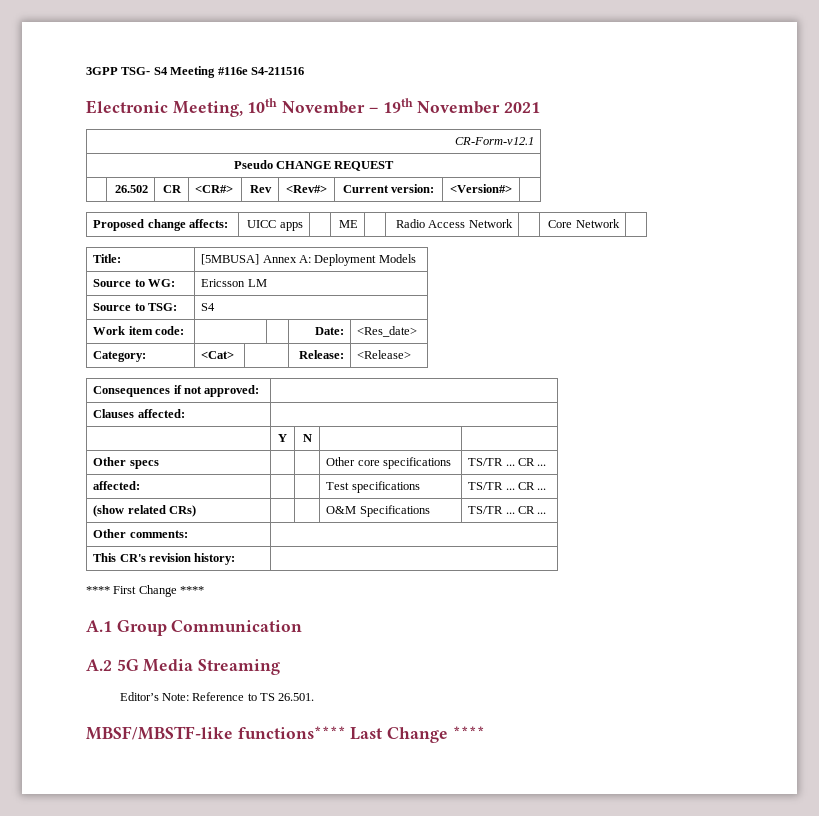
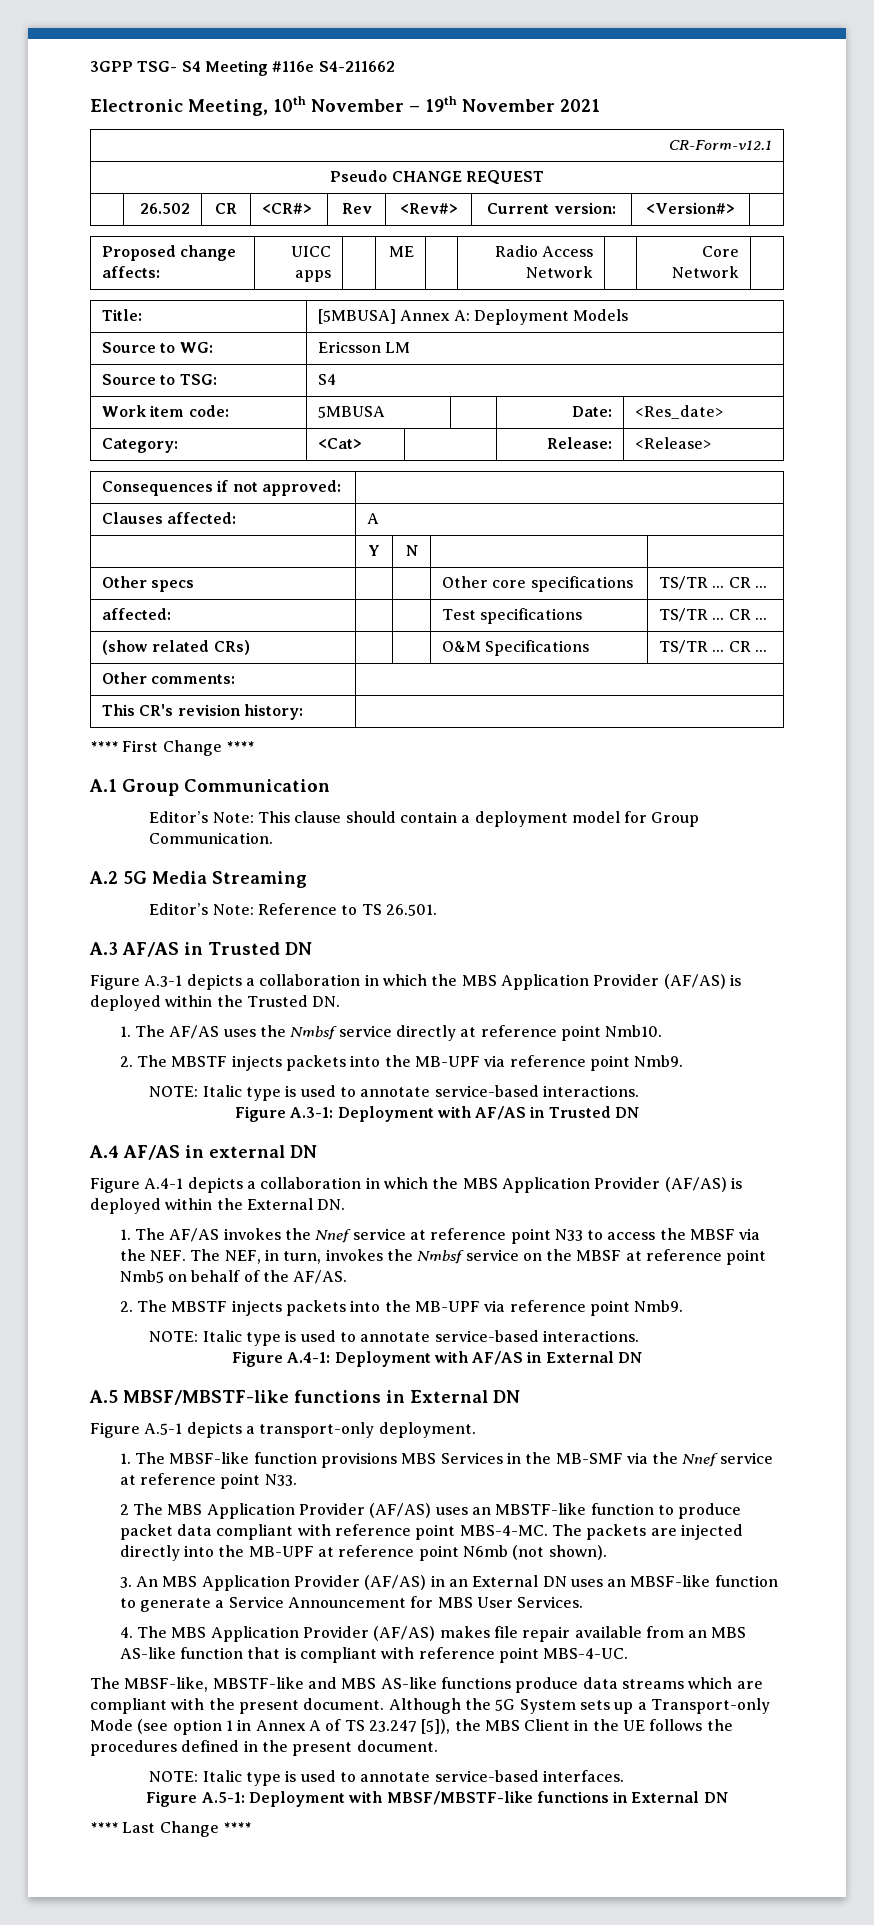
- 3GPP TSG- S4 Meeting #116e S4-211516
+ 3GPP TSG- S4 Meeting #116e S4-211662
- Work item code: | | | Date: | <Res_date>
+ Work item code: | 5MBUSA | | Date: | <Res_date>
- Clauses affected: |
+ Clauses affected: | A
+ Editor’s Note: This clause should contain a deployment model for Group Communication.
- MBSF/MBSTF-like functions**** Last Change ****
+ A.3 AF/AS in Trusted DN
+ Figure A.3-1 depicts a collaboration in which the MBS Application Provider (AF/AS) is deployed within the Trusted DN.
+ 1. The AF/AS uses the Nmbsf service directly at reference point Nmb10.
+ 2. The MBSTF injects packets into the MB-UPF via reference point Nmb9.
+ NOTE: Italic type is used to annotate service-based interactions.
+ Figure A.3-1: Deployment with AF/AS in Trusted DN
+ A.4 AF/AS in external DN
+ Figure A.4-1 depicts a collaboration in which the MBS Application Provider (AF/AS) is deployed within the External DN.
+ 1. The AF/AS invokes the Nnef service at reference point N33 to access the MBSF via the NEF. The NEF, in turn, invokes the Nmbsf service on the MBSF at reference point Nmb5 on behalf of the AF/AS.
+ 2. The MBSTF injects packets into the MB-UPF via reference point Nmb9.
+ NOTE: Italic type is used to annotate service-based interactions.
+ Figure A.4-1: Deployment with AF/AS in External DN
+ A.5 MBSF/MBSTF-like functions in External DN
+ Figure A.5-1 depicts a transport-only deployment.
+ 1. The MBSF-like function provisions MBS Services in the MB-SMF via the Nnef service at reference point N33.
+ 2 The MBS Application Provider (AF/AS) uses an MBSTF-like function to produce packet data compliant with reference point MBS-4-MC. The packets are injected directly into the MB-UPF at reference point N6mb (not shown).
+ 3. An MBS Application Provider (AF/AS) in an External DN uses an MBSF-like function to generate a Service Announcement for MBS User Services.
+ 4. The MBS Application Provider (AF/AS) makes file repair available from an MBS AS-like function that is compliant with reference point MBS-4-UC.
+ The MBSF-like, MBSTF-like and MBS AS-like functions produce data streams which are compliant with the present document. Although the 5G System sets up a Transport-only Mode (see option 1 in Annex A of TS 23.247 [5]), the MBS Client in the UE follows the procedures defined in the present document.
+ NOTE: Italic type is used to annotate service-based interfaces.
+ Figure A.5-1: Deployment with MBSF/MBSTF-like functions in External DN
+ **** Last Change ****

